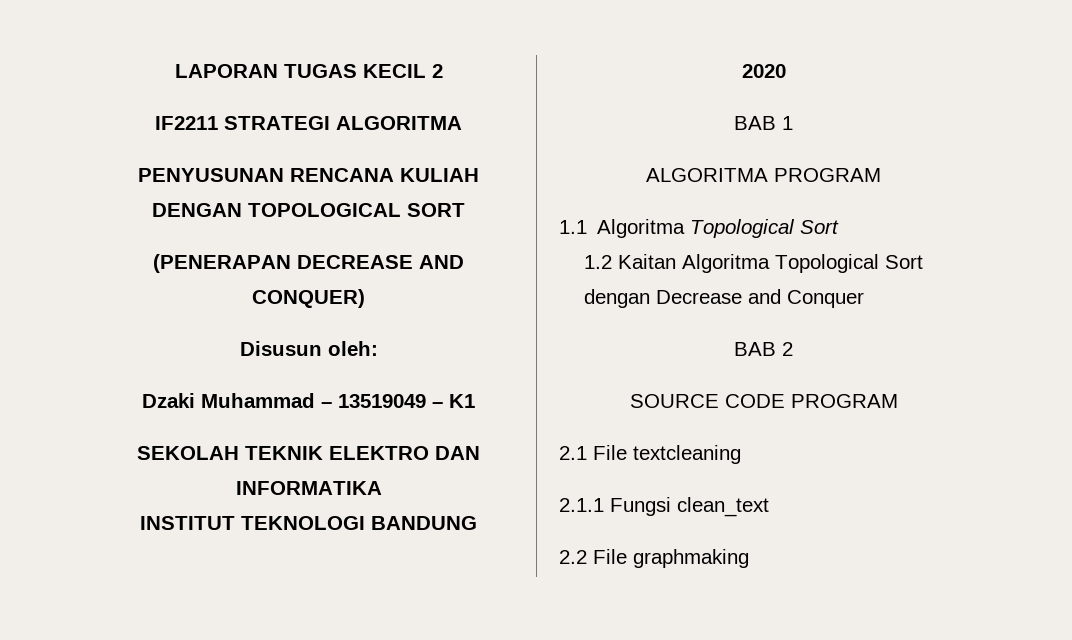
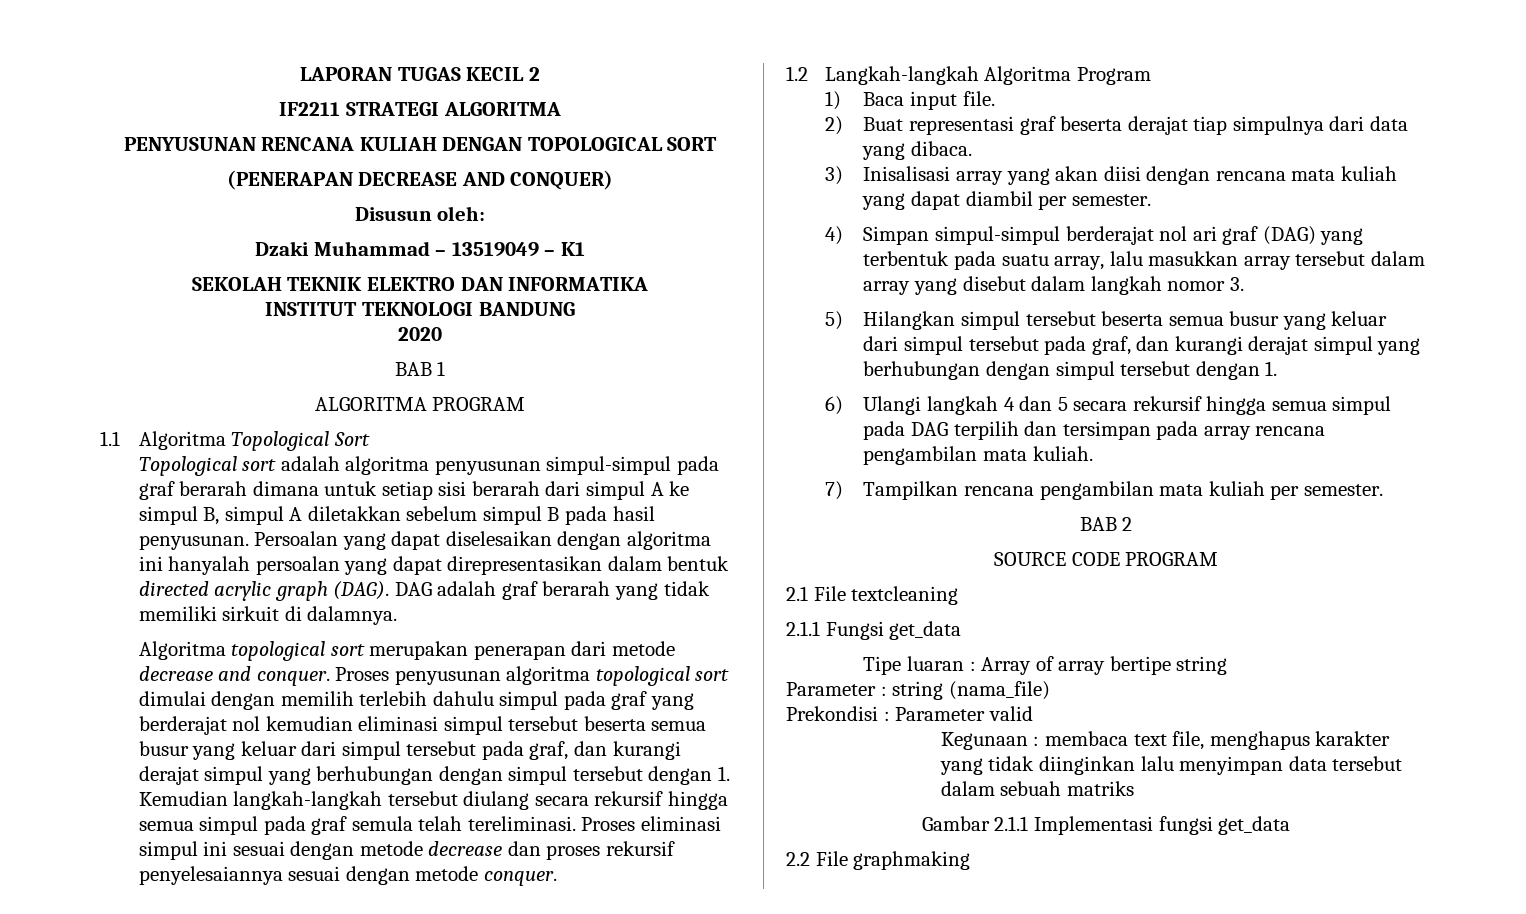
- 1.2 Kaitan Algoritma Topological Sort dengan Decrease and Conquer
+ Topological sort adalah algoritma penyusunan simpul-simpul pada graf berarah dimana untuk setiap sisi berarah dari simpul A ke simpul B, simpul A diletakkan sebelum simpul B pada hasil penyusunan. Persoalan yang dapat diselesaikan dengan algoritma ini hanyalah persoalan yang dapat direpresentasikan dalam bentuk directed acrylic graph (DAG). DAG adalah graf berarah yang tidak memiliki sirkuit di dalamnya.
+ Algoritma topological sort merupakan penerapan dari metode decrease and conquer. Proses penyusunan algoritma topological sort dimulai dengan memilih terlebih dahulu simpul pada graf yang berderajat nol kemudian eliminasi simpul tersebut beserta semua busur yang keluar dari simpul tersebut pada graf, dan kurangi derajat simpul yang berhubungan dengan simpul tersebut dengan 1. Kemudian langkah-langkah tersebut diulang secara rekursif hingga semua simpul pada graf semula telah tereliminasi. Proses eliminasi simpul ini sesuai dengan metode decrease dan proses rekursif penyelesaiannya sesuai dengan metode conquer.
+ 1.2 Langkah-langkah Algoritma Program
+ 1) Baca input file.
+ 2) Buat representasi graf beserta derajat tiap simpulnya dari data yang dibaca.
+ 3) Inisalisasi array yang akan diisi dengan rencana mata kuliah yang dapat diambil per semester.
+ 4) Simpan simpul-simpul berderajat nol ari graf (DAG) yang terbentuk pada suatu array, lalu masukkan array tersebut dalam array yang disebut dalam langkah nomor 3.
+ 5) Hilangkan simpul tersebut beserta semua busur yang keluar dari simpul tersebut pada graf, dan kurangi derajat simpul yang berhubungan dengan simpul tersebut dengan 1.
+ 6) Ulangi langkah 4 dan 5 secara rekursif hingga semua simpul pada DAG terpilih dan tersimpan pada array rencana pengambilan mata kuliah.
+ 7) Tampilkan rencana pengambilan mata kuliah per semester.
- 2.1.1 Fungsi clean_text
+ 2.1.1 Fungsi get_data
+ Tipe luaran : Array of array bertipe string
+ Parameter : string (nama_file)
+ Prekondisi : Parameter valid
+ Kegunaan : membaca text file, menghapus karakter yang tidak diinginkan lalu menyimpan data tersebut dalam sebuah matriks
+ Gambar 2.1.1 Implementasi fungsi get_data

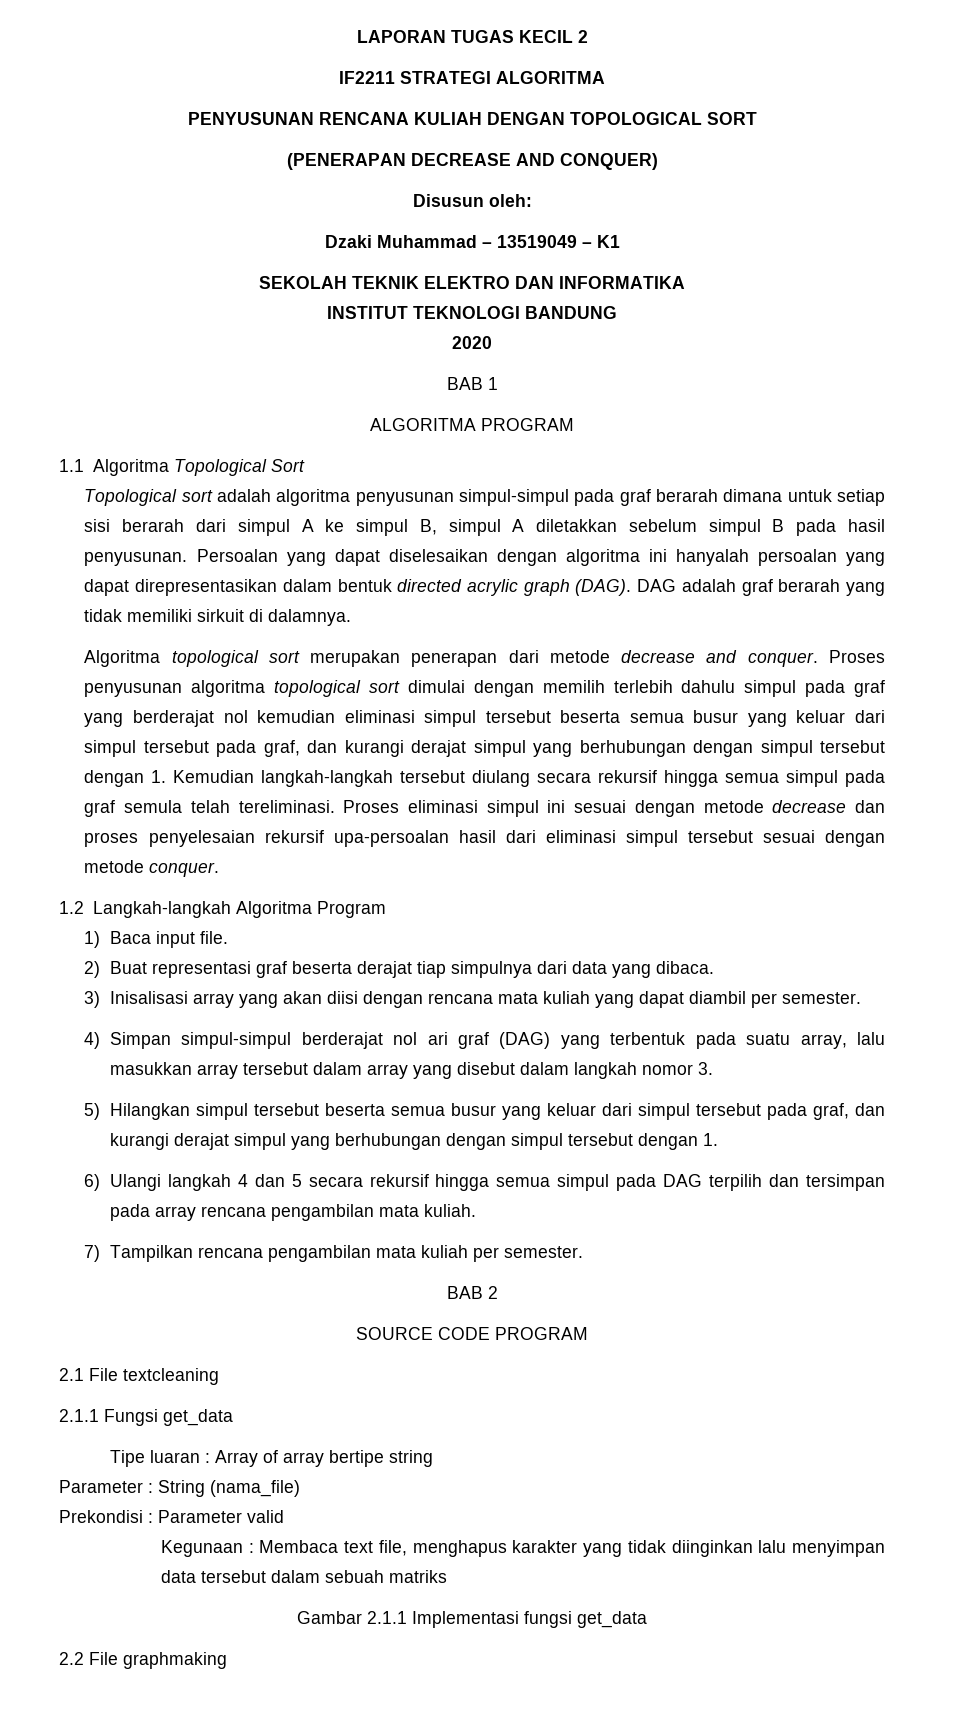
- Proses eliminasi simpul ini sesuai dengan metode decrease dan proses rekursif penyelesaiannya sesuai dengan metode conquer.
+ Proses eliminasi simpul ini sesuai dengan metode decrease dan proses penyelesaian rekursif upa-persoalan hasil dari eliminasi simpul tersebut sesuai dengan metode conquer.
- Parameter : string (nama_file)
+ Parameter : String (nama_file)
- Kegunaan : membaca text file, menghapus karakter yang tidak diinginkan lalu menyimpan data tersebut dalam sebuah matriks
+ Kegunaan : Membaca text file, menghapus karakter yang tidak diinginkan lalu menyimpan data tersebut dalam sebuah matriks

